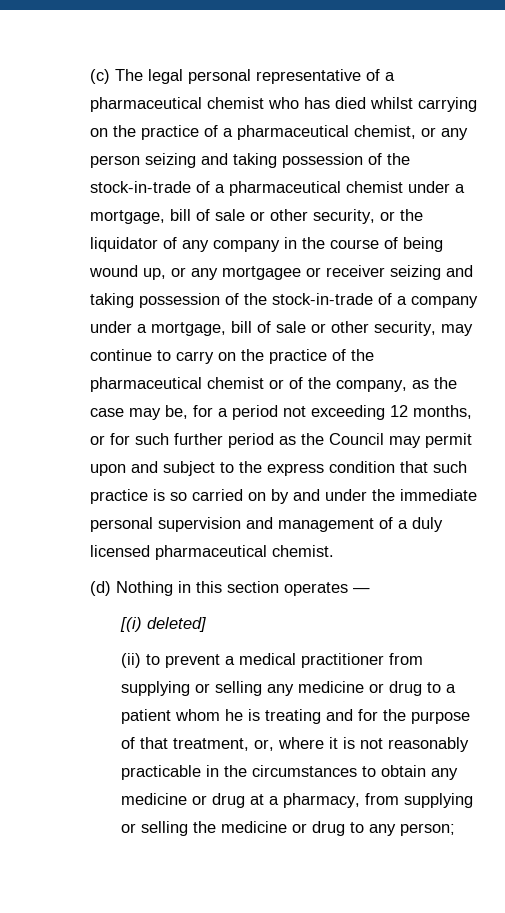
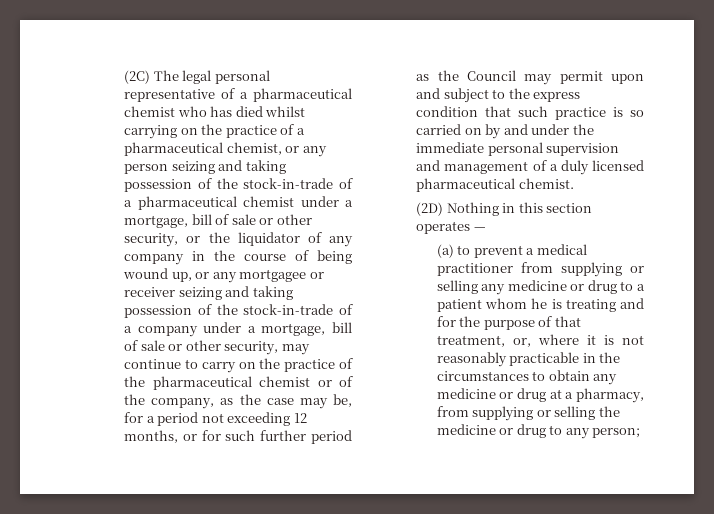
- (c) The legal personal representative of a pharmaceutical chemist who has died whilst carrying on the practice of a pharmaceutical chemist, or any person seizing and taking possession of the stock-in-trade of a pharmaceutical chemist under a mortgage, bill of sale or other security, or the liquidator of any company in the course of being wound up, or any mortgagee or receiver seizing and taking possession of the stock-in-trade of a company under a mortgage, bill of sale or other security, may continue to carry on the practice of the pharmaceutical chemist or of the company, as the case may be, for a period not exceeding 12 months, or for such further period as the Council may permit upon and subject to the express condition that such practice is so carried on by and under the immediate personal supervision and management of a duly licensed pharmaceutical chemist.
+ (2C) The legal personal representative of a pharmaceutical chemist who has died whilst carrying on the practice of a pharmaceutical chemist, or any person seizing and taking possession of the stock-in-trade of a pharmaceutical chemist under a mortgage, bill of sale or other security, or the liquidator of any company in the course of being wound up, or any mortgagee or receiver seizing and taking possession of the stock-in-trade of a company under a mortgage, bill of sale or other security, may continue to carry on the practice of the pharmaceutical chemist or of the company, as the case may be, for a period not exceeding 12 months, or for such further period as the Council may permit upon and subject to the express condition that such practice is so carried on by and under the immediate personal supervision and management of a duly licensed pharmaceutical chemist.
- (d) Nothing in this section operates —
+ (2D) Nothing in this section operates —
- [(i) deleted]
- (ii) to prevent a medical practitioner from supplying or selling any medicine or drug to a patient whom he is treating and for the purpose of that treatment, or, where it is not reasonably practicable in the circumstances to obtain any medicine or drug at a pharmacy, from supplying or selling the medicine or drug to any person;
+ (a) to prevent a medical practitioner from supplying or selling any medicine or drug to a patient whom he is treating and for the purpose of that treatment, or, where it is not reasonably practicable in the circumstances to obtain any medicine or drug at a pharmacy, from supplying or selling the medicine or drug to any person;

